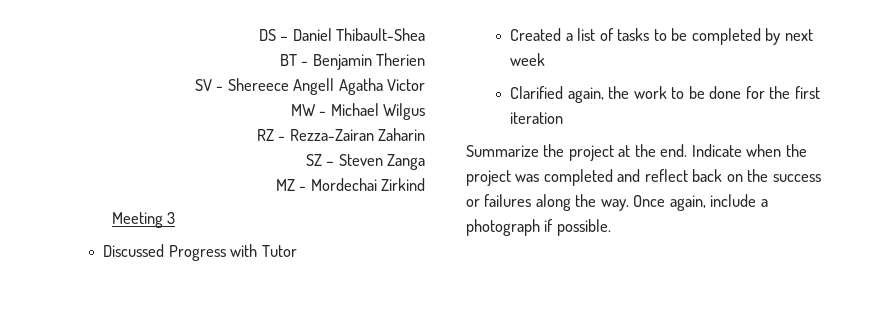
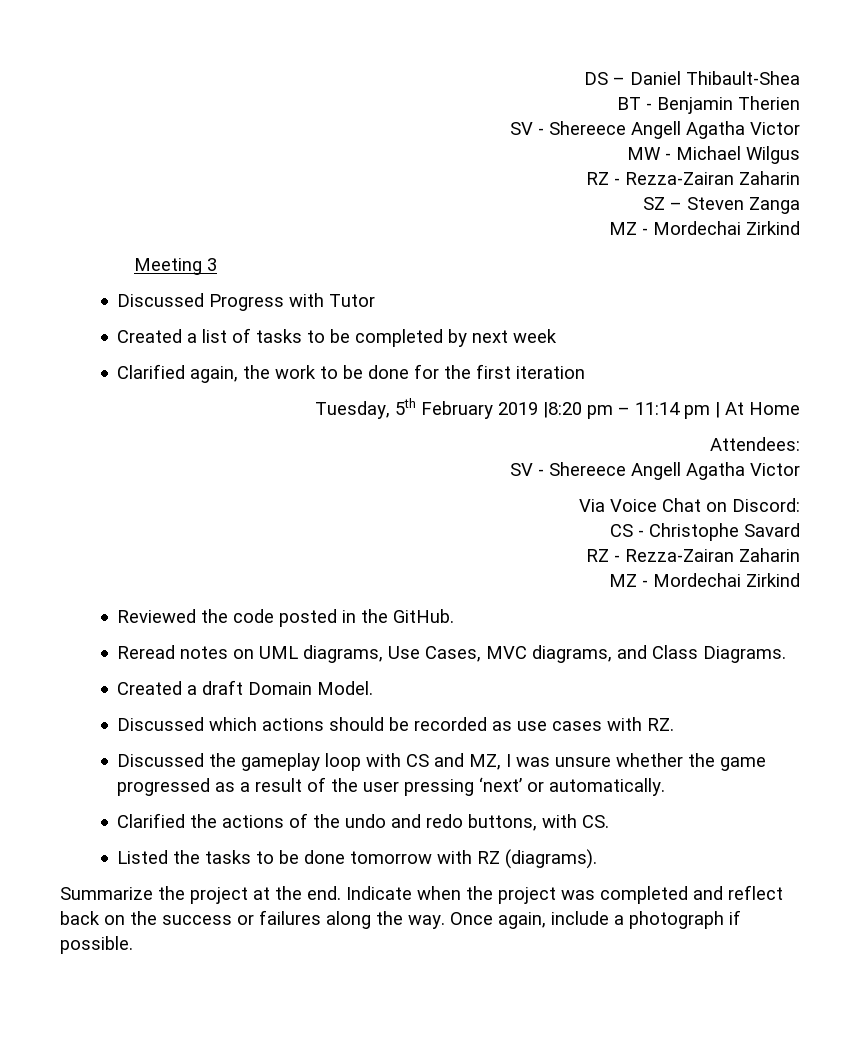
+ Tuesday, 5th February 2019 |8:20 pm – 11:14 pm | At Home
+ Attendees:
+ SV - Shereece Angell Agatha Victor
+ Via Voice Chat on Discord:
+ CS - Christophe Savard
+ RZ - Rezza-Zairan Zaharin
+ MZ - Mordechai Zirkind
+ Reviewed the code posted in the GitHub.
+ Reread notes on UML diagrams, Use Cases, MVC diagrams, and Class Diagrams.
+ Created a draft Domain Model.
+ Discussed which actions should be recorded as use cases with RZ.
+ Discussed the gameplay loop with CS and MZ, I was unsure whether the game progressed as a result of the user pressing ‘next’ or automatically.
+ Clarified the actions of the undo and redo buttons, with CS.
+ Listed the tasks to be done tomorrow with RZ (diagrams).

